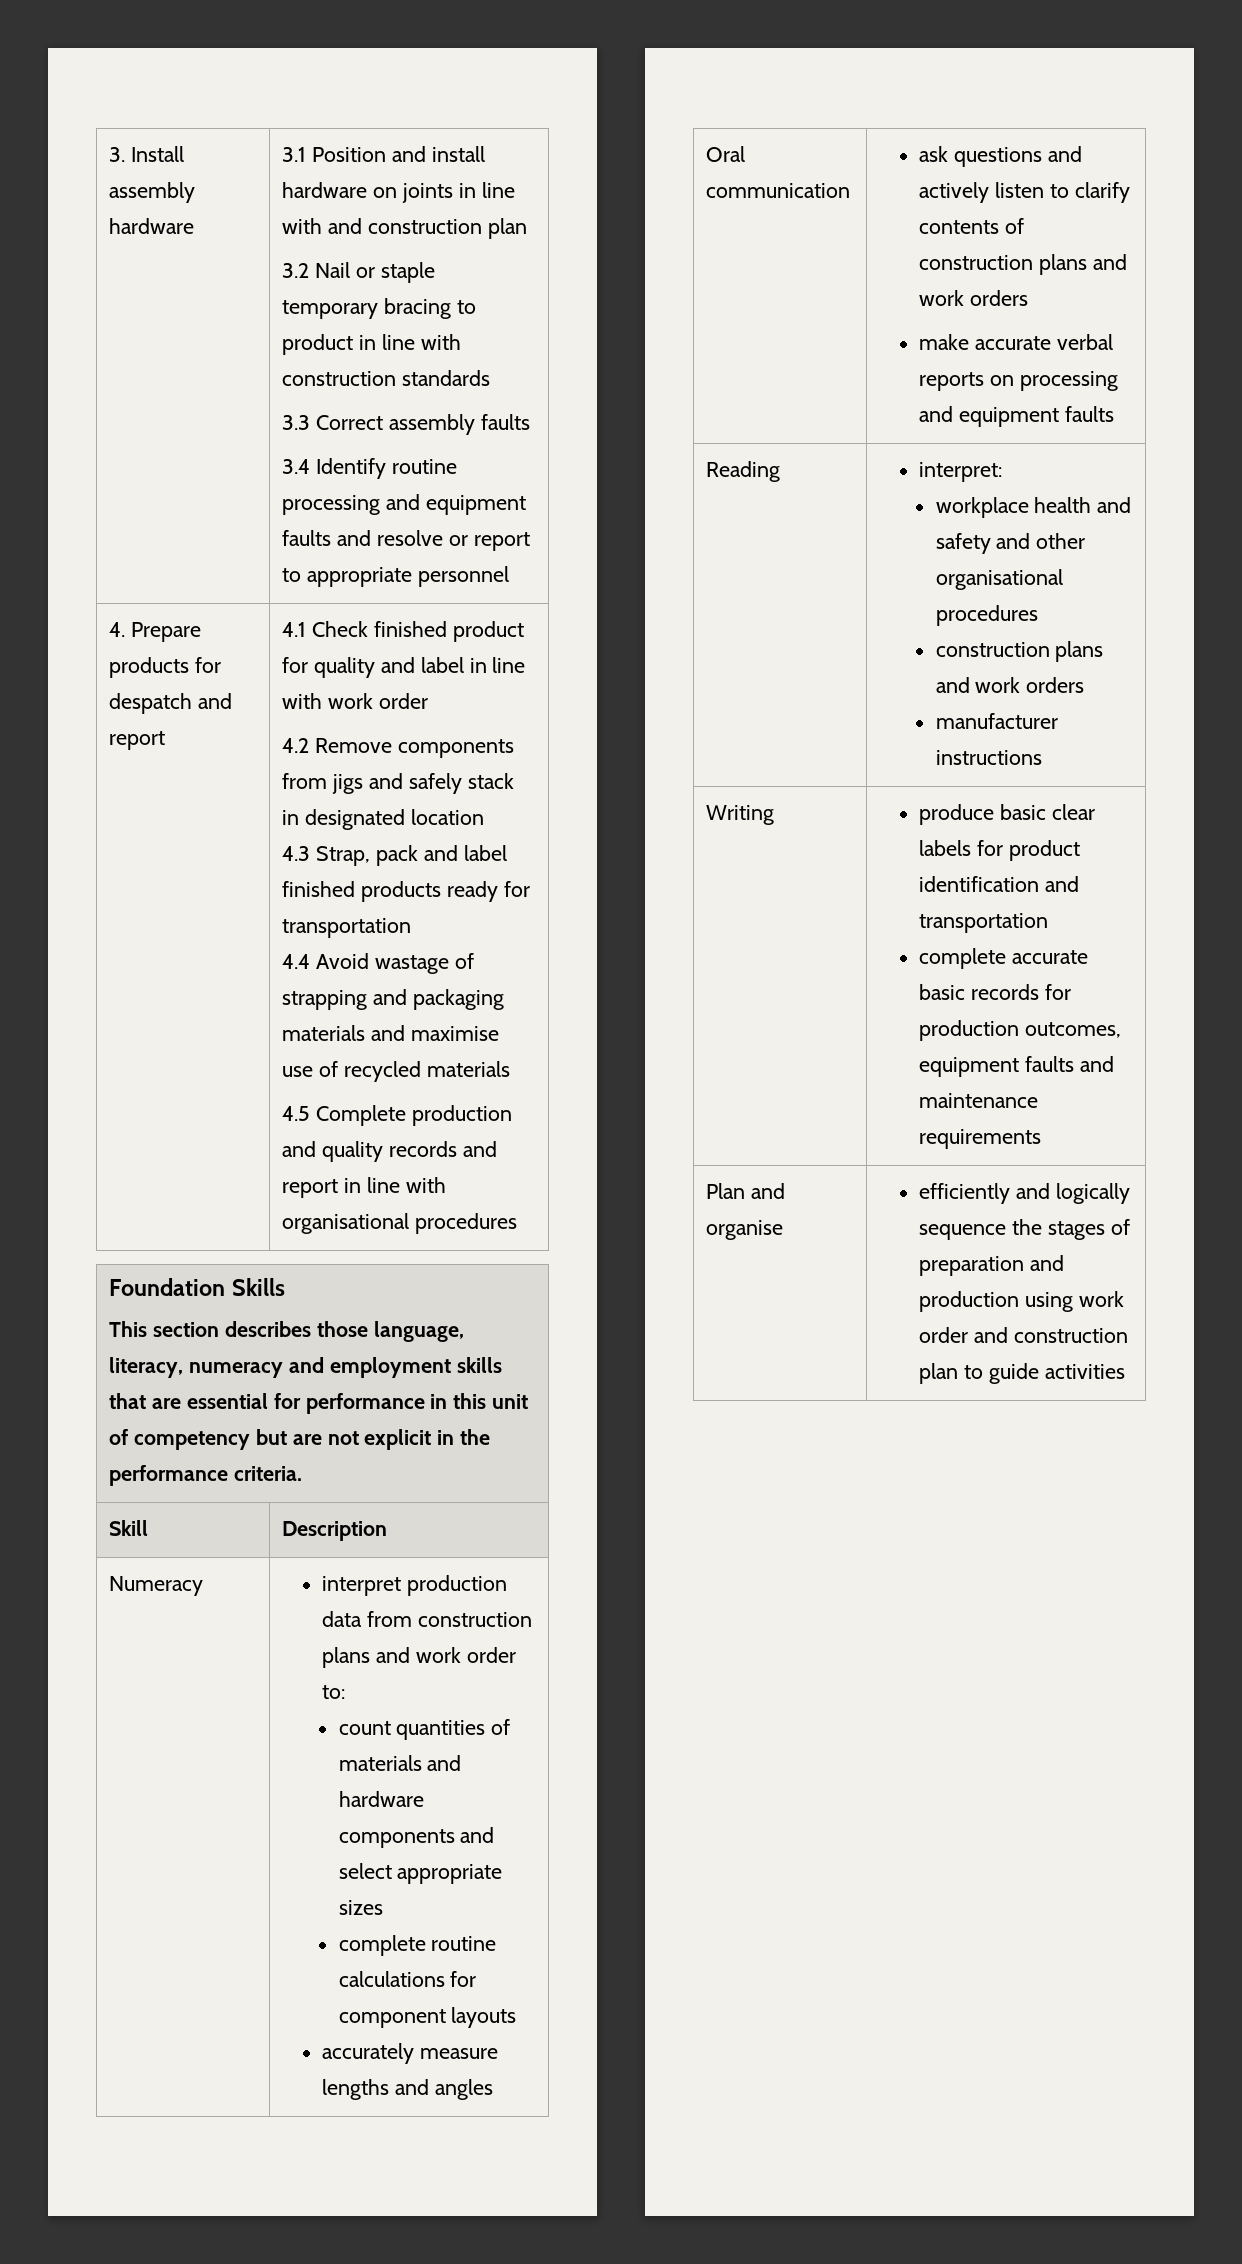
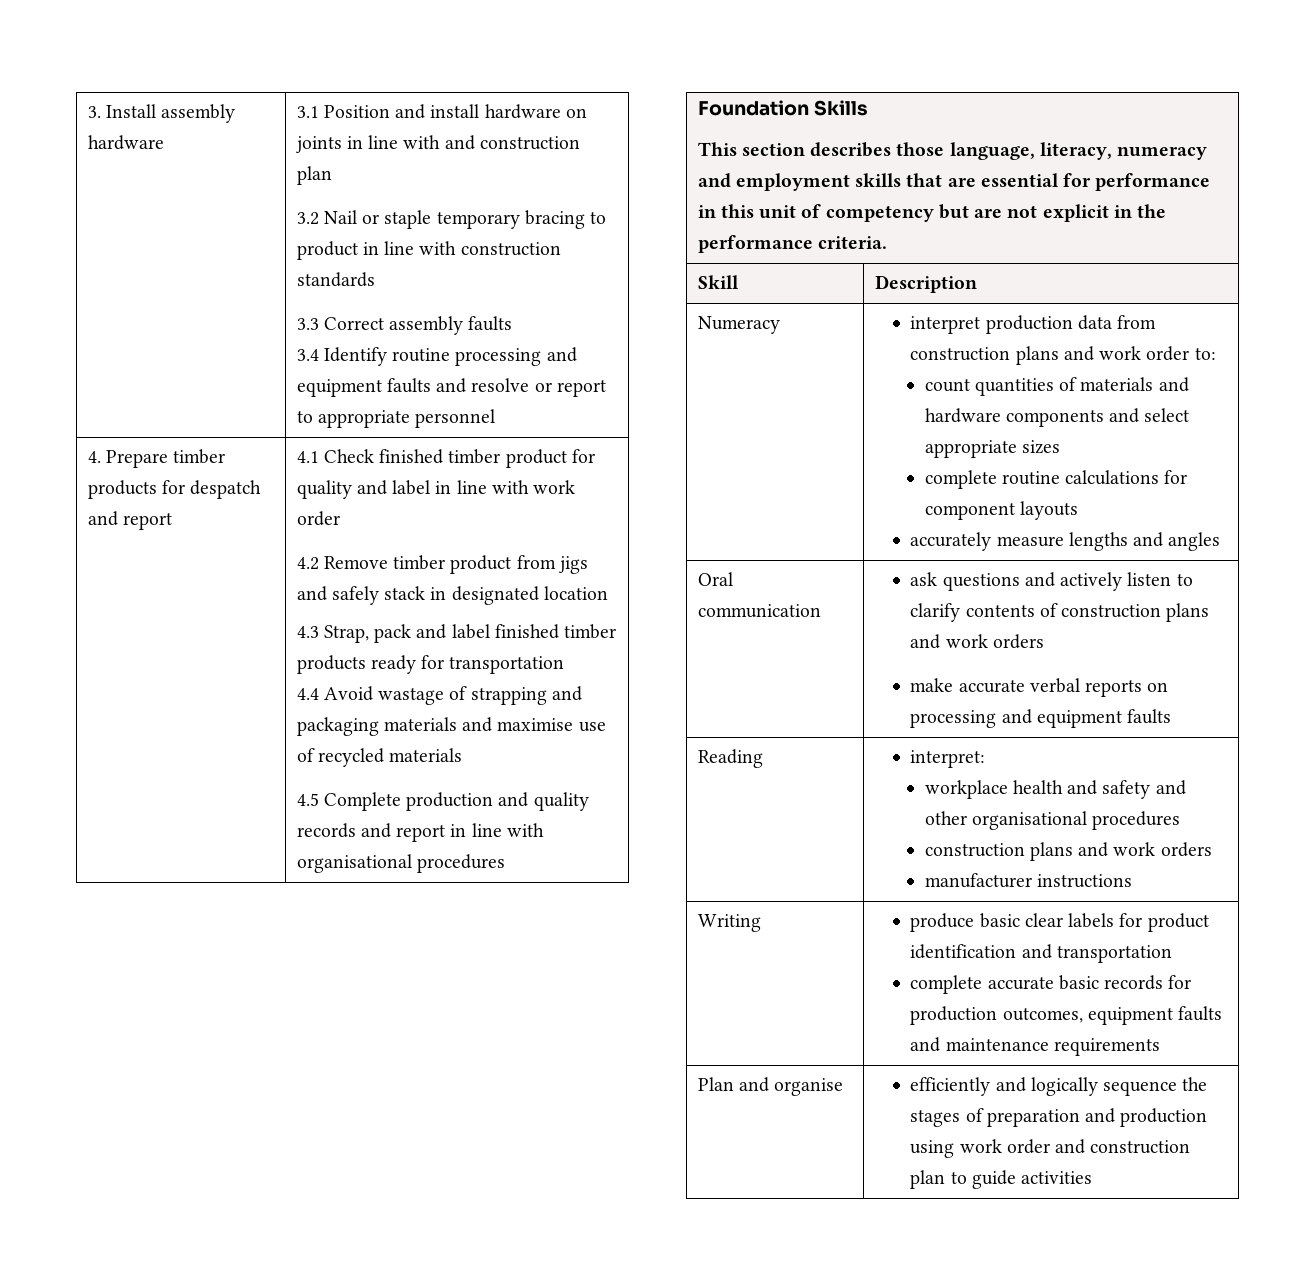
- 4. Prepare products for despatch and report
+ 4. Prepare timber products for despatch and report
- 4.1 Check finished product for quality and label in line with work order
+ 4.1 Check finished timber product for quality and label in line with work order
- 4.2 Remove components from jigs and safely stack in designated location
+ 4.2 Remove timber product from jigs and safely stack in designated location
- 4.3 Strap, pack and label finished products ready for transportation
+ 4.3 Strap, pack and label finished timber products ready for transportation

